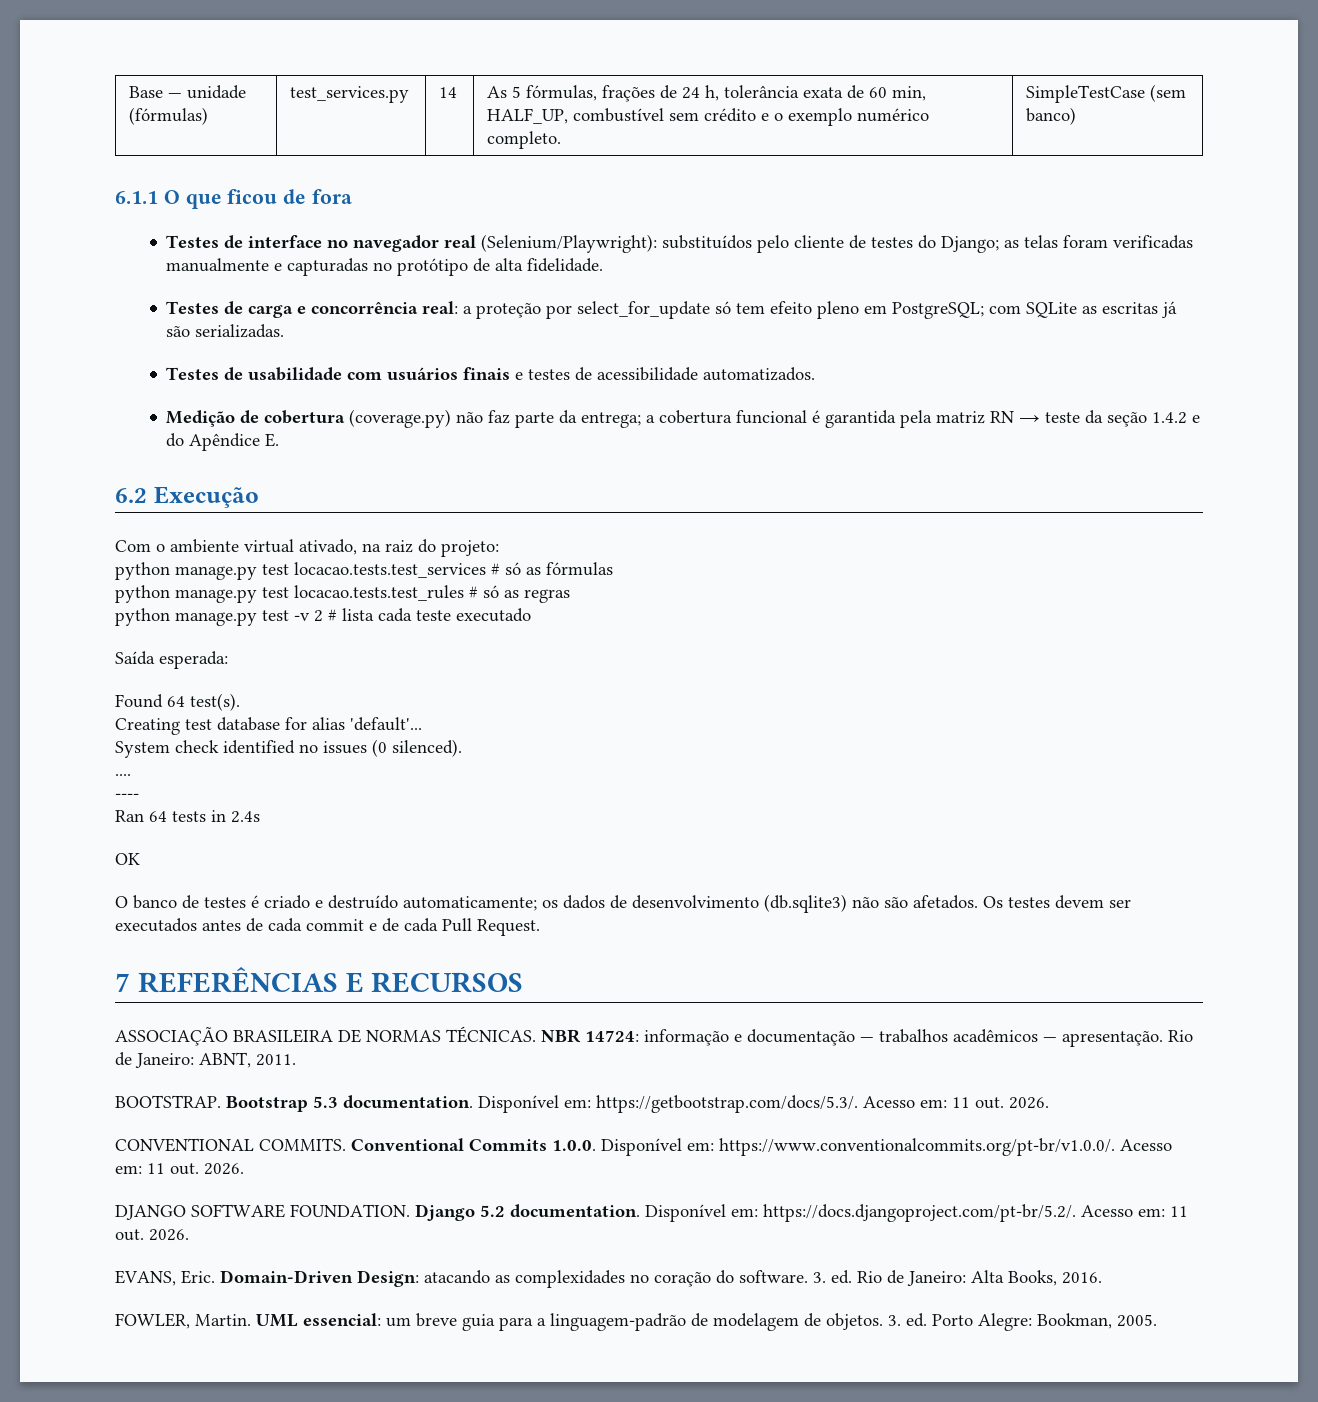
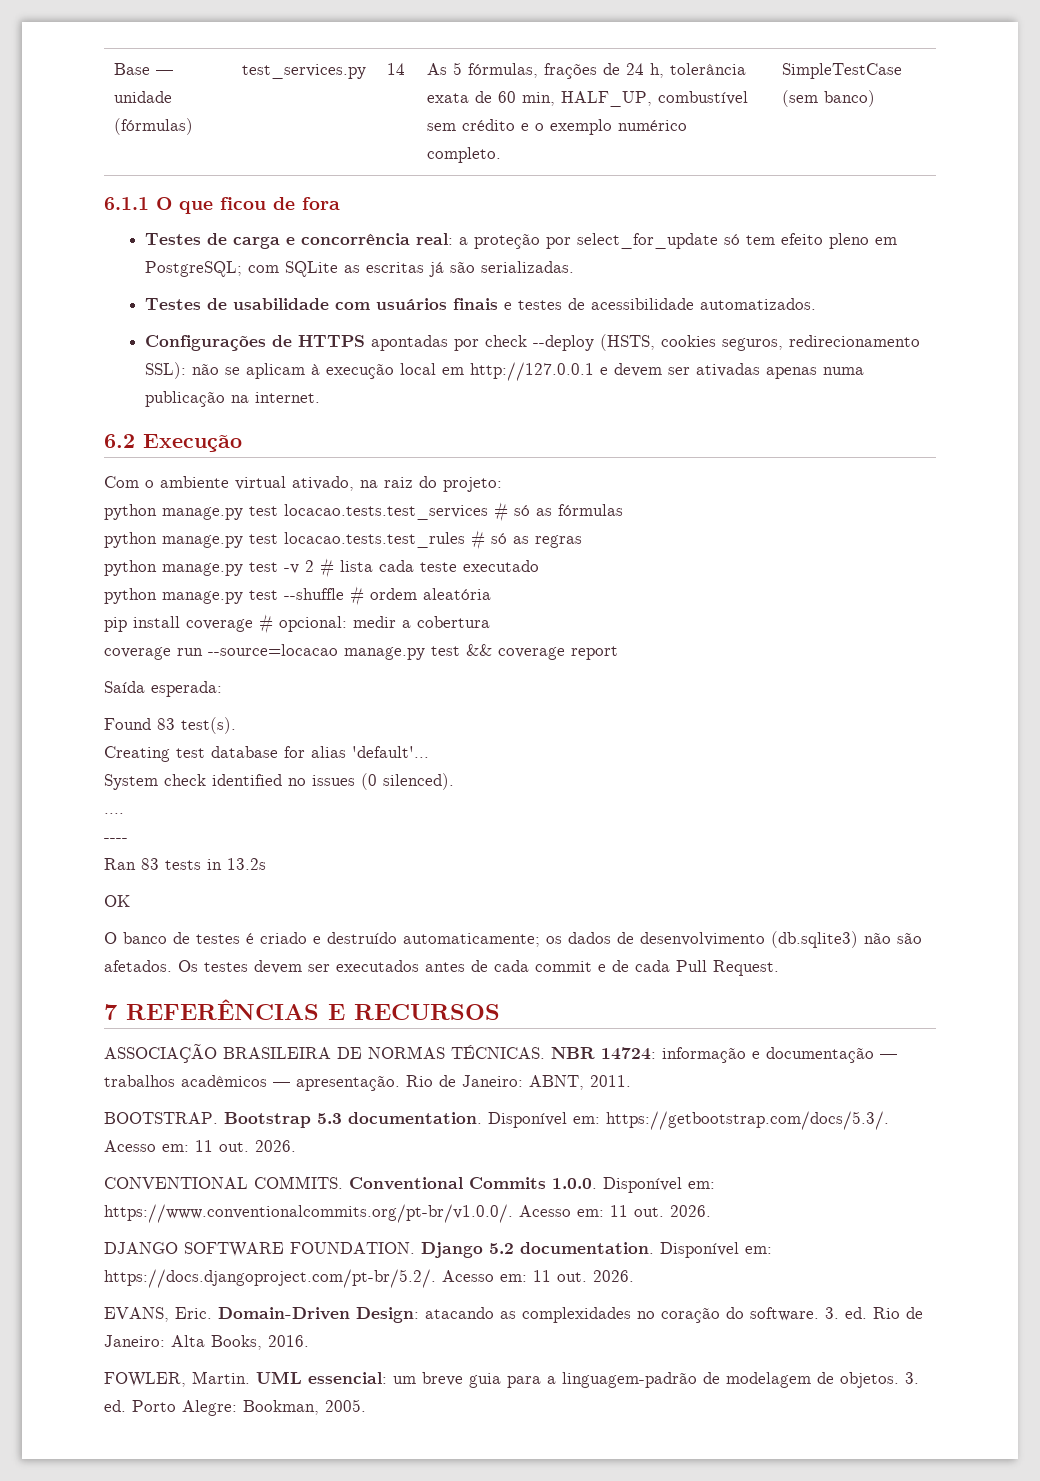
- Testes de interface no navegador real (Selenium/Playwright): substituídos pelo cliente de testes do Django; as telas foram verificadas manualmente e capturadas no protótipo de alta fidelidade.
- Medição de cobertura (coverage.py) não faz parte da entrega; a cobertura funcional é garantida pela matriz RN → teste da seção 1.4.2 e do Apêndice E.
+ Configurações de HTTPS apontadas por check --deploy (HSTS, cookies seguros, redirecionamento SSL): não se aplicam à execução local em http://127.0.0.1 e devem ser ativadas apenas numa publicação na internet.
+ python manage.py test --shuffle # ordem aleatória
+ pip install coverage # opcional: medir a cobertura
+ coverage run --source=locacao manage.py test && coverage report
- Found 64 test(s).
+ Found 83 test(s).
- Ran 64 tests in 2.4s
+ Ran 83 tests in 13.2s

